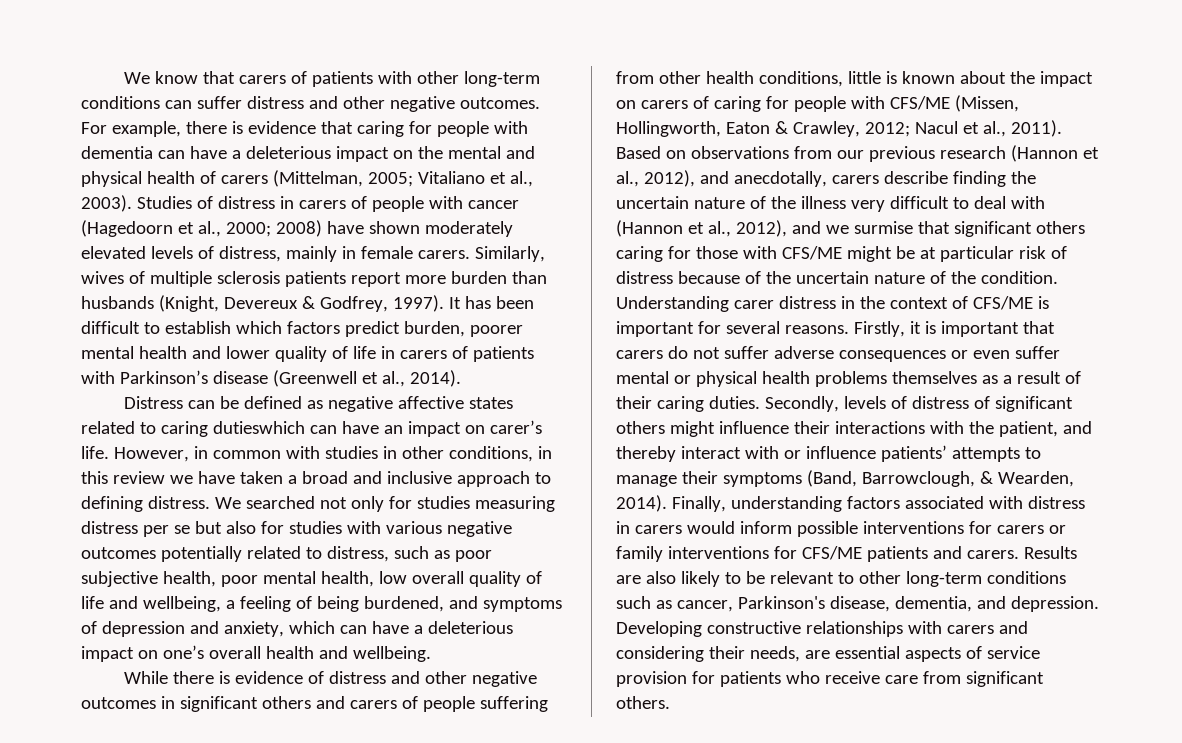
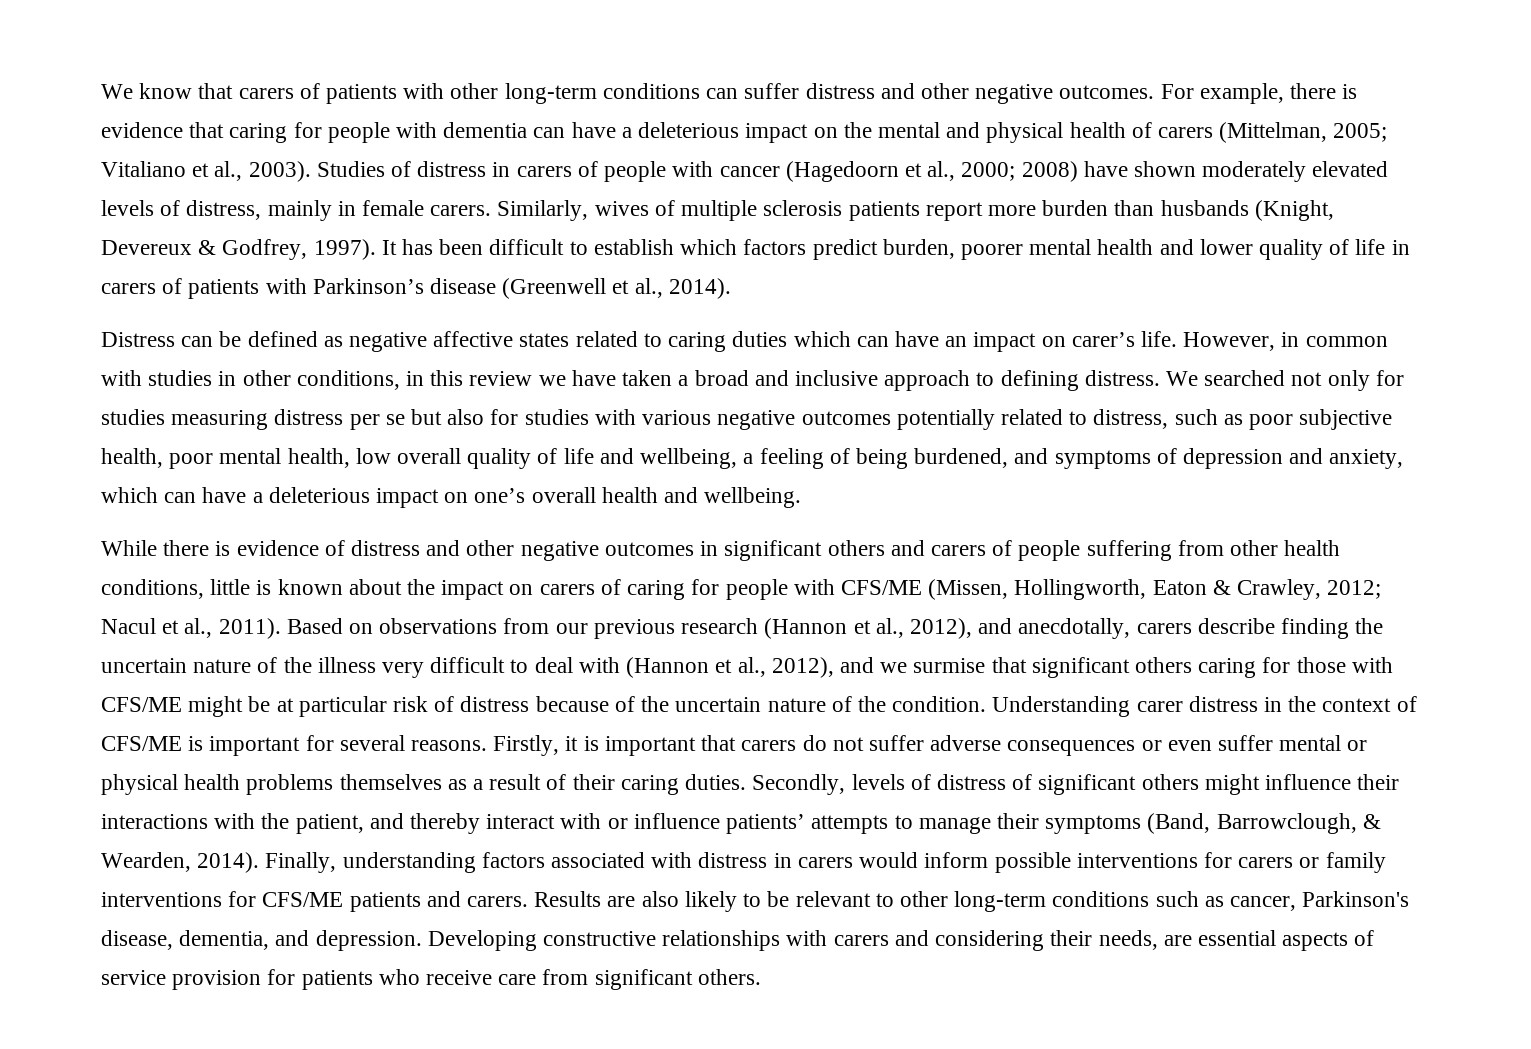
- Distress can be defined as negative affective states related to caring dutieswhich can have an impact on carer’s life.
+ Distress can be defined as negative affective states related to caring duties which can have an impact on carer’s life.

